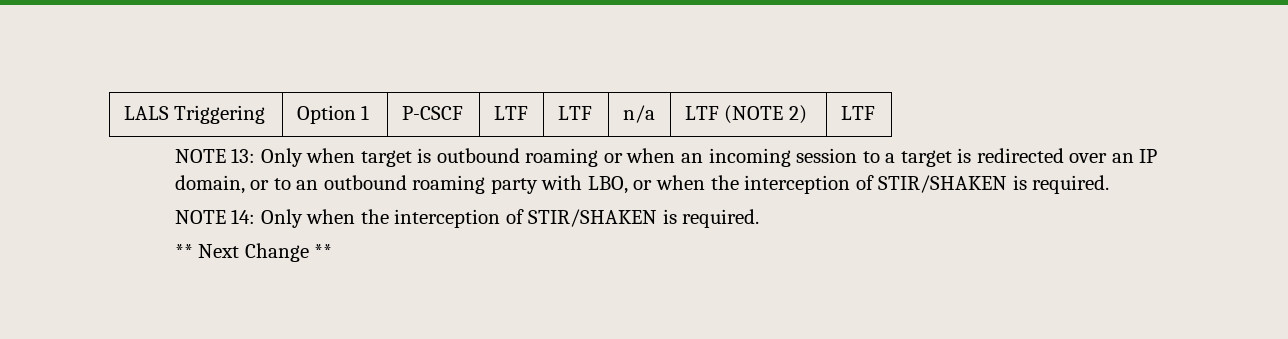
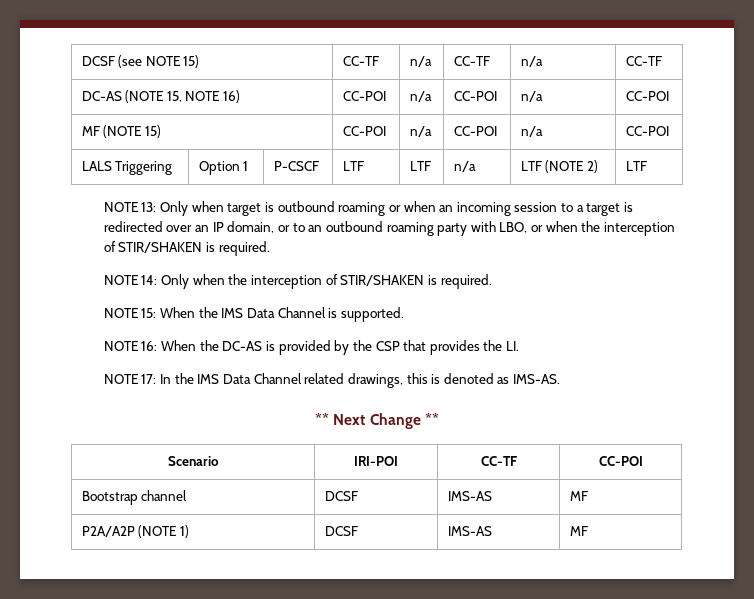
+ DCSF (see NOTE 15) | CC-TF | n/a | CC-TF | n/a | CC-TF
+ DC-AS (NOTE 15, NOTE 16) | CC-POI | n/a | CC-POI | n/a | CC-POI
+ MF (NOTE 15) | CC-POI | n/a | CC-POI | n/a | CC-POI
+ NOTE 15: When the IMS Data Channel is supported.
+ NOTE 16: When the DC-AS is provided by the CSP that provides the LI.
+ NOTE 17: In the IMS Data Channel related drawings, this is denoted as IMS-AS.
  ** Next Change **
+ Scenario | IRI-POI | CC-TF | CC-POI
+ Bootstrap channel | DCSF | IMS-AS | MF
+ P2A/A2P (NOTE 1) | DCSF | IMS-AS | MF

